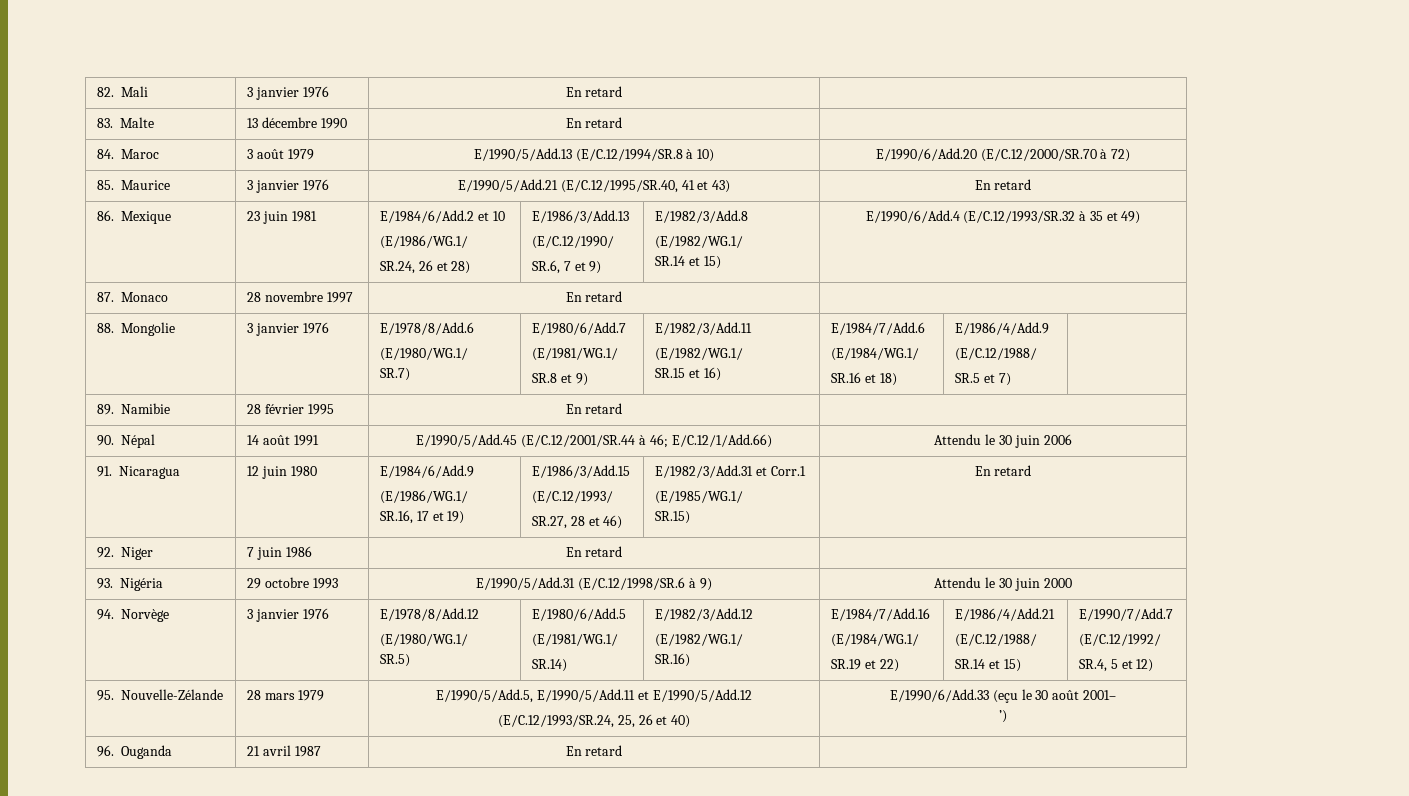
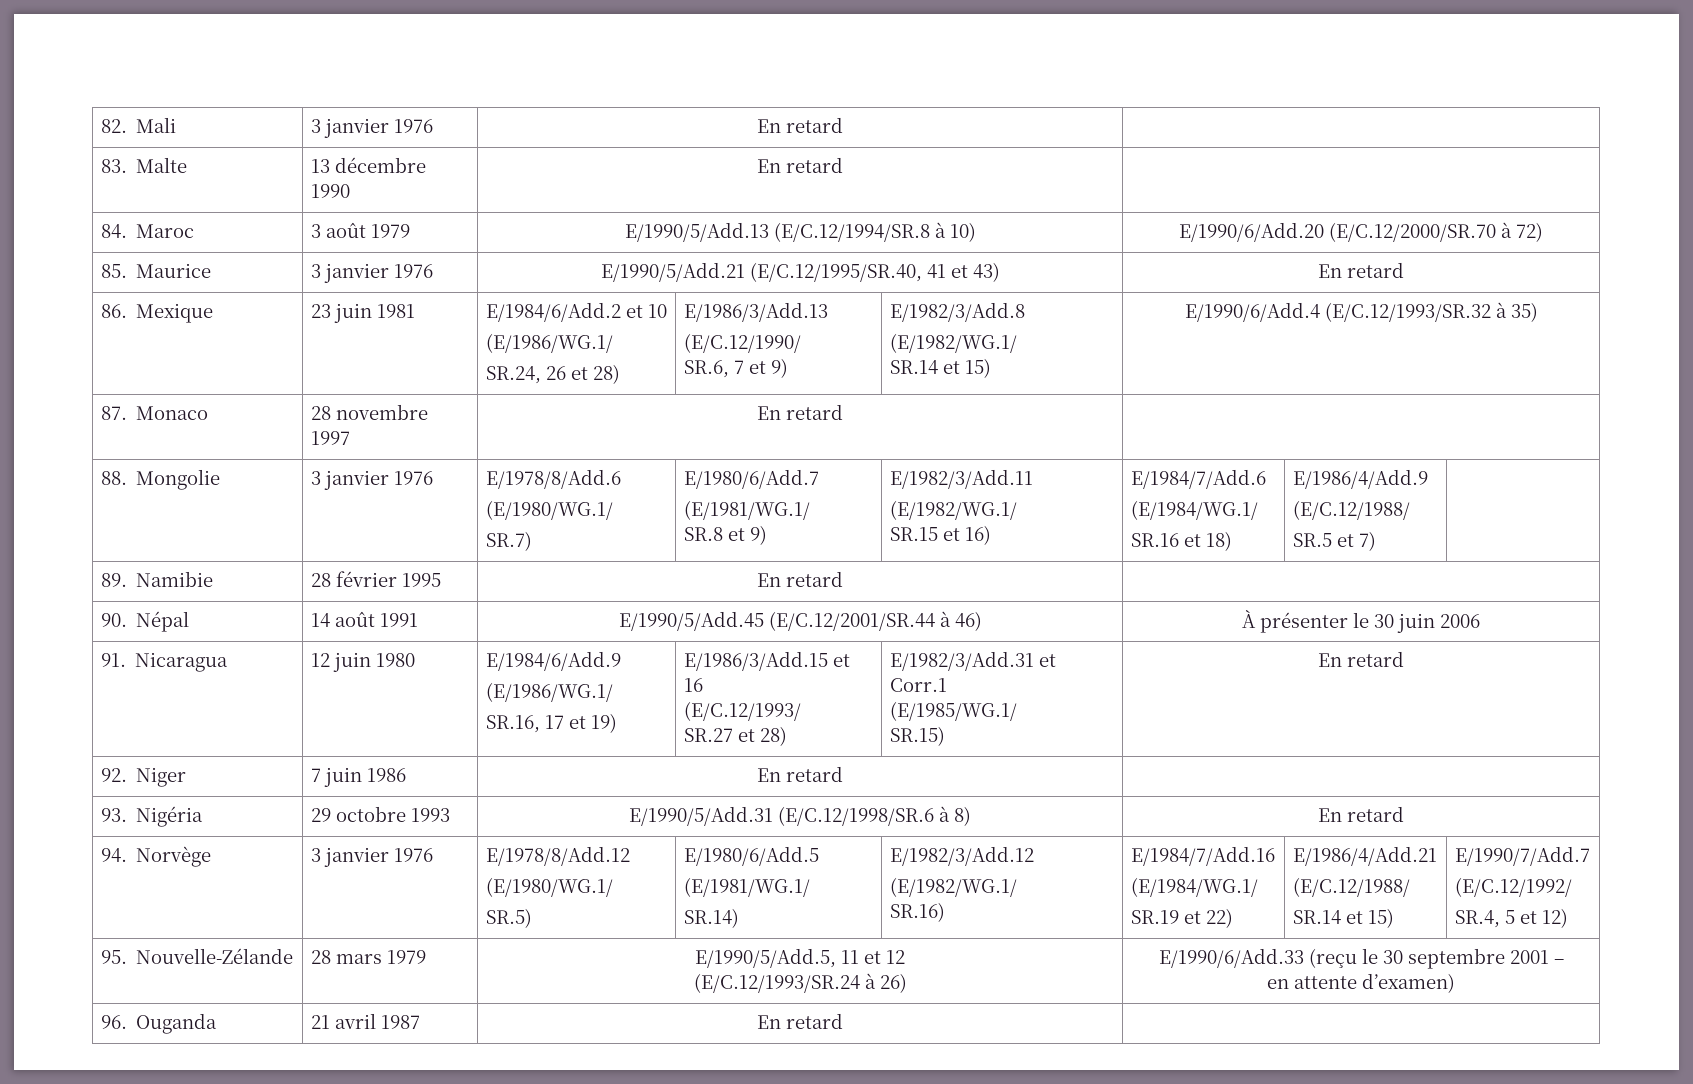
  86. Mexique | 23 juin 1981 | E/1984/6/Add.2 et 10
  (E/1986/WG.1/
  SR.24, 26 et 28) | E/1986/3/Add.13
  (E/C.12/1990/
  SR.6, 7 et 9) | E/1982/3/Add.8
  (E/1982/WG.1/
- SR.14 et 15) | E/1990/6/Add.4 (E/C.12/1993/SR.32 à 35 et 49)
+ SR.14 et 15) | E/1990/6/Add.4 (E/C.12/1993/SR.32 à 35)
- 90. Népal | 14 août 1991 | E/1990/5/Add.45 (E/C.12/2001/SR.44 à 46; E/C.12/1/Add.66) | Attendu le 30 juin 2006
+ 90. Népal | 14 août 1991 | E/1990/5/Add.45 (E/C.12/2001/SR.44 à 46) | À présenter le 30 juin 2006
  91. Nicaragua | 12 juin 1980 | E/1984/6/Add.9
  (E/1986/WG.1/
- SR.16, 17 et 19) | E/1986/3/Add.15
+ SR.16, 17 et 19) | E/1986/3/Add.15 et 16
  (E/C.12/1993/
- SR.27, 28 et 46) | E/1982/3/Add.31 et Corr.1
+ SR.27 et 28) | E/1982/3/Add.31 et Corr.1
- 93. Nigéria | 29 octobre 1993 | E/1990/5/Add.31 (E/C.12/1998/SR.6 à 9) | Attendu le 30 juin 2000
+ 93. Nigéria | 29 octobre 1993 | E/1990/5/Add.31 (E/C.12/1998/SR.6 à 8) | En retard
- 95. Nouvelle-Zélande | 28 mars 1979 | E/1990/5/Add.5, E/1990/5/Add.11 et E/1990/5/Add.12
- (E/C.12/1993/SR.24, 25, 26 et 40) | E/1990/6/Add.33 (eçu le 30 août 2001–
- ’)
+ 95. Nouvelle-Zélande | 28 mars 1979 | E/1990/5/Add.5, 11 et 12
+ (E/C.12/1993/SR.24 à 26) | E/1990/6/Add.33 (reçu le 30 septembre 2001 –
+ en attente d’examen)

